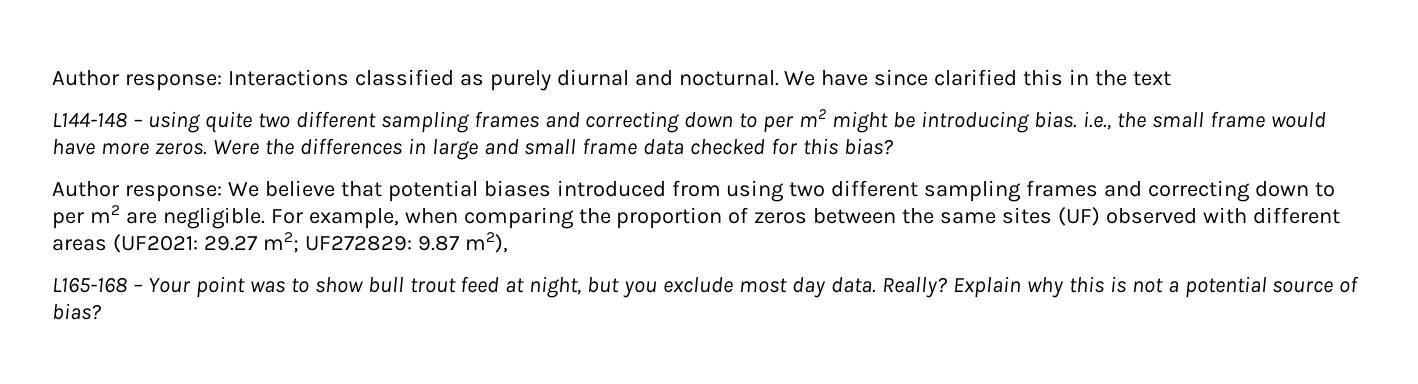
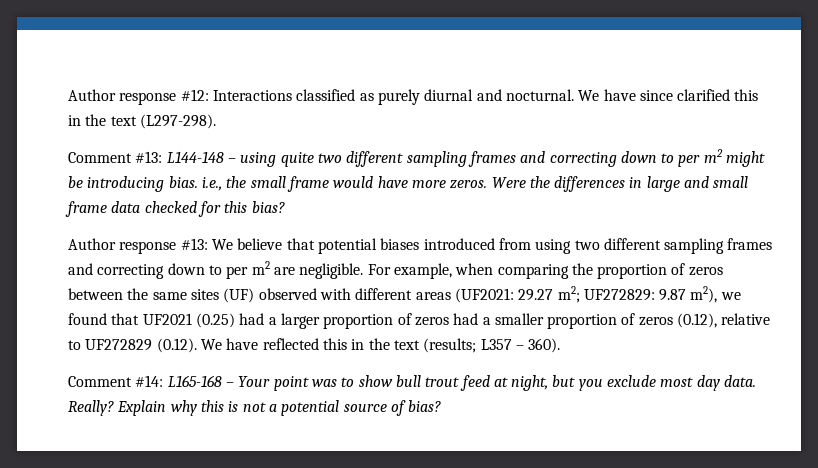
- Author response: Interactions classified as purely diurnal and nocturnal.
+ Author response #12: Interactions classified as purely diurnal and nocturnal.
- We have since clarified this in the text
- L144-148 – using quite two different sampling frames and correcting down to per m2 might be introducing bias. i.e., the small frame would have more zeros.
+ We have since clarified this in the text (L297-298).
+ Comment #13: L144-148 – using quite two different sampling frames and correcting down to per m2 might be introducing bias. i.e., the small frame would have more zeros.
- Author response: We believe that potential biases introduced from using two different sampling frames and correcting down to per m2 are negligible.
+ Author response #13: We believe that potential biases introduced from using two different sampling frames and correcting down to per m2 are negligible.
- For example, when comparing the proportion of zeros between the same sites (UF) observed with different areas (UF2021: 29.27 m2; UF272829: 9.87 m2),
- L165-168 – Your point was to show bull trout feed at night, but you exclude most day data.
+ For example, when comparing the proportion of zeros between the same sites (UF) observed with different areas (UF2021: 29.27 m2; UF272829: 9.87 m2), we found that UF2021 (0.25) had a larger proportion of zeros had a smaller proportion of zeros (0.12), relative to UF272829 (0.12). We have reflected this in the text (results; L357 – 360).
+ Comment #14: L165-168 – Your point was to show bull trout feed at night, but you exclude most day data.

